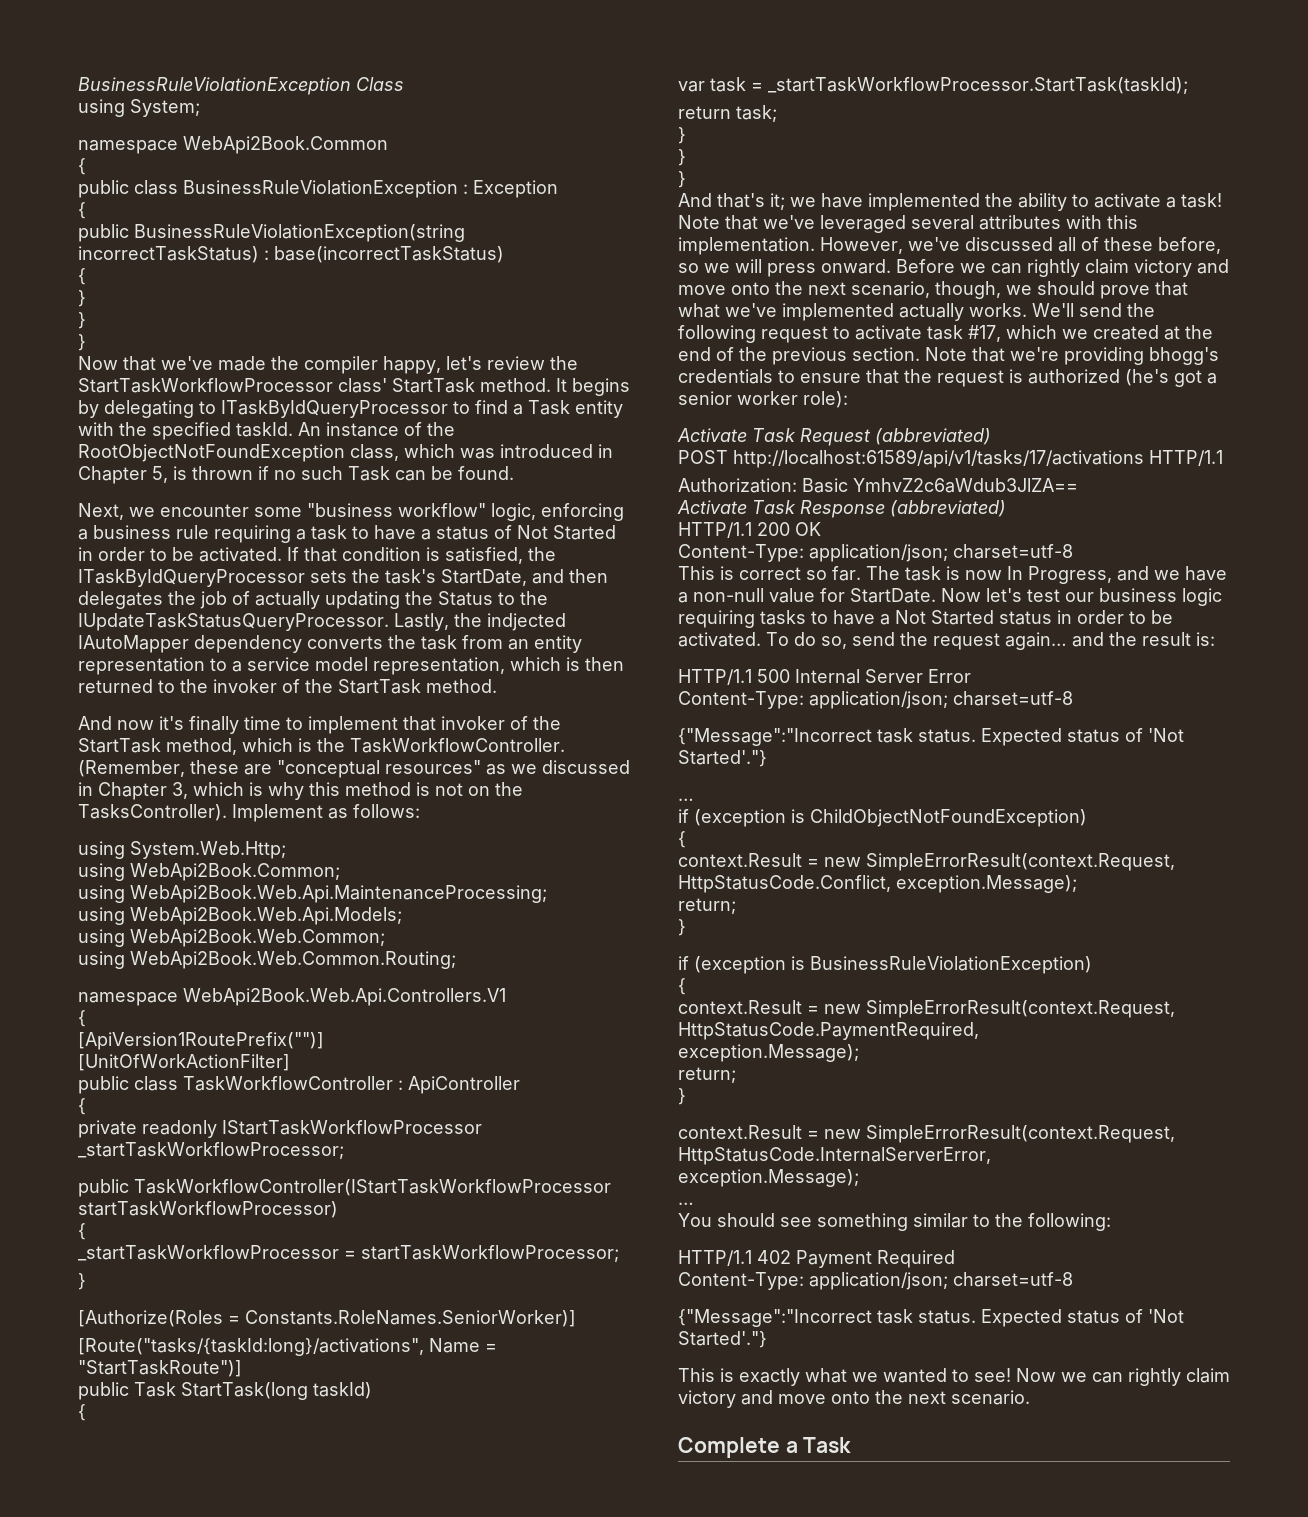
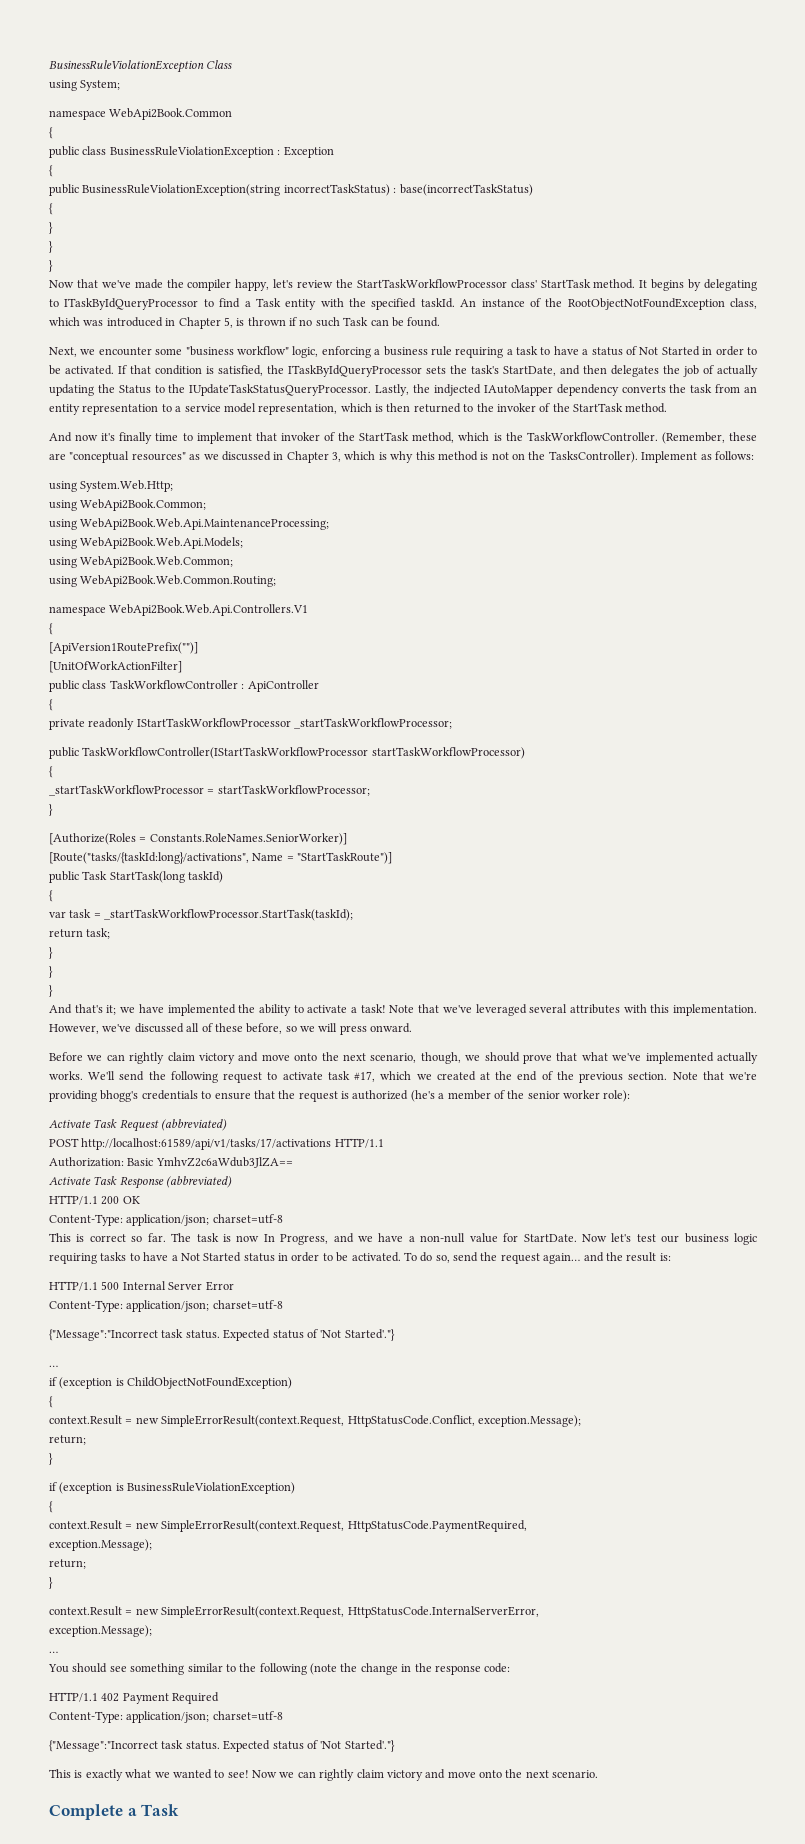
- However, we've discussed all of these before, so we will press onward. Before we can rightly claim victory and move onto the next scenario, though, we should prove that what we've implemented actually works.
+ However, we've discussed all of these before, so we will press onward.
+ Before we can rightly claim victory and move onto the next scenario, though, we should prove that what we've implemented actually works.
- Note that we're providing bhogg's credentials to ensure that the request is authorized (he's got a senior worker role):
+ Note that we're providing bhogg's credentials to ensure that the request is authorized (he's a member of the senior worker role):
- You should see something similar to the following:
+ You should see something similar to the following (note the change in the response code:

